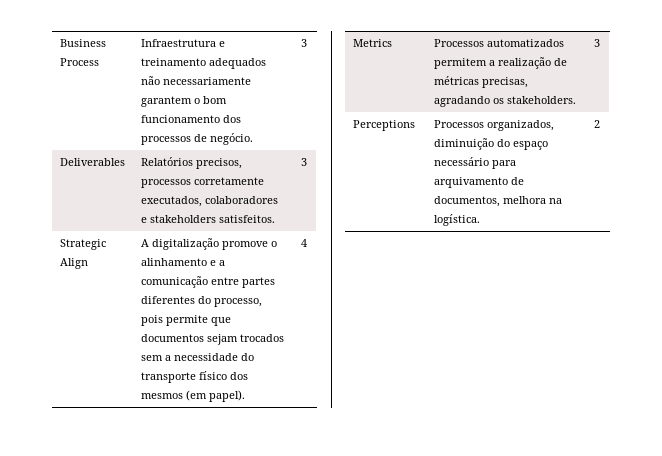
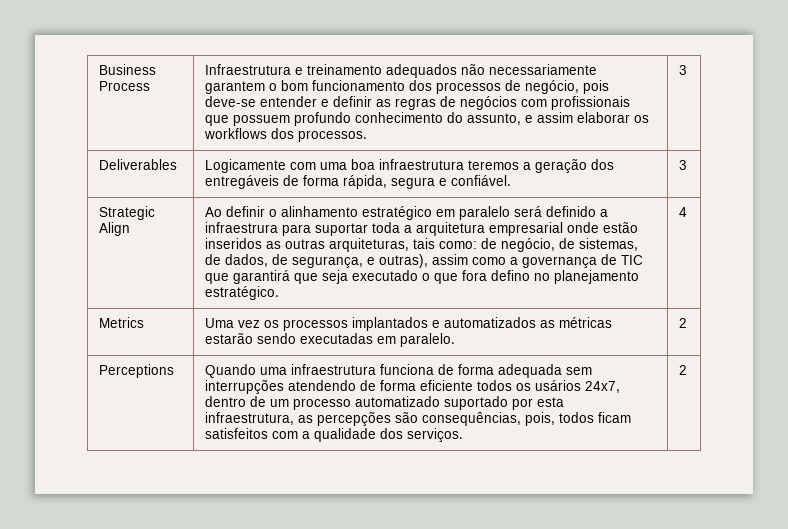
- Infraestrutura e treinamento adequados não necessariamente garantem o bom funcionamento dos processos de negócio. | 3
- Deliverables | Relatórios precisos, processos corretamente executados, colaboradores e stakeholders satisfeitos. | 3
- Strategic Align | A digitalização promove o alinhamento e a comunicação entre partes diferentes do processo, pois permite que documentos sejam trocados sem a necessidade do transporte físico dos mesmos (em papel). | 4
- Metrics | Processos automatizados permitem a realização de métricas precisas, agradando os stakeholders. | 3
- Perceptions | Processos organizados, diminuição do espaço necessário para arquivamento de documentos, melhora na logística. | 2
+ Infraestrutura e treinamento adequados não necessariamente garantem o bom funcionamento dos processos de negócio, pois deve-se entender e definir as regras de negócios com profissionais que possuem profundo conhecimento do assunto, e assim elaborar os workflows dos processos. | 3
+ Deliverables | Logicamente com uma boa infraestrutura teremos a geração dos entregáveis de forma rápida, segura e confiável. | 3
+ Strategic Align | Ao definir o alinhamento estratégico em paralelo será definido a infraestrura para suportar toda a arquitetura empresarial onde estão inseridos as outras arquiteturas, tais como: de negócio, de sistemas, de dados, de segurança, e outras), assim como a governança de TIC que garantirá que seja executado o que fora defino no planejamento estratégico. | 4
+ Metrics | Uma vez os processos implantados e automatizados as métricas estarão sendo executadas em paralelo. | 2
+ Perceptions | Quando uma infraestrutura funciona de forma adequada sem interrupções atendendo de forma eficiente todos os usários 24x7, dentro de um processo automatizado suportado por esta infraestrutura, as percepções são consequências, pois, todos ficam satisfeitos com a qualidade dos serviços. | 2

